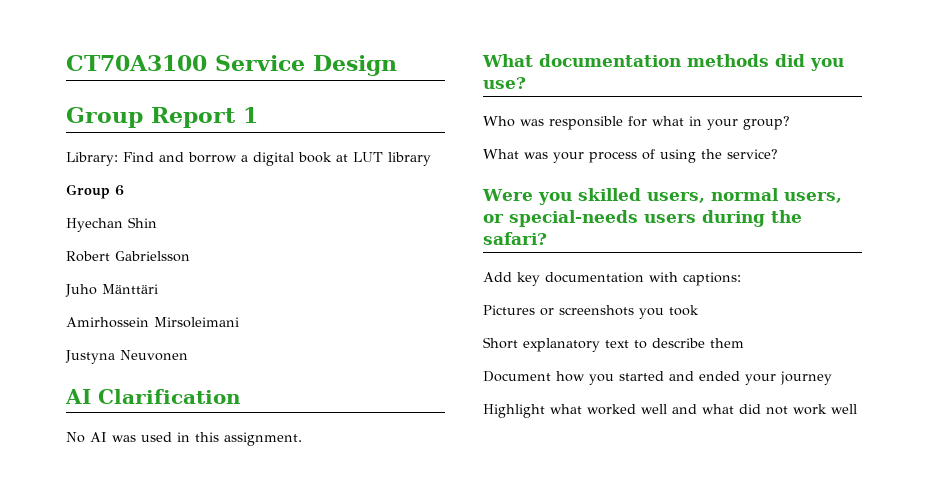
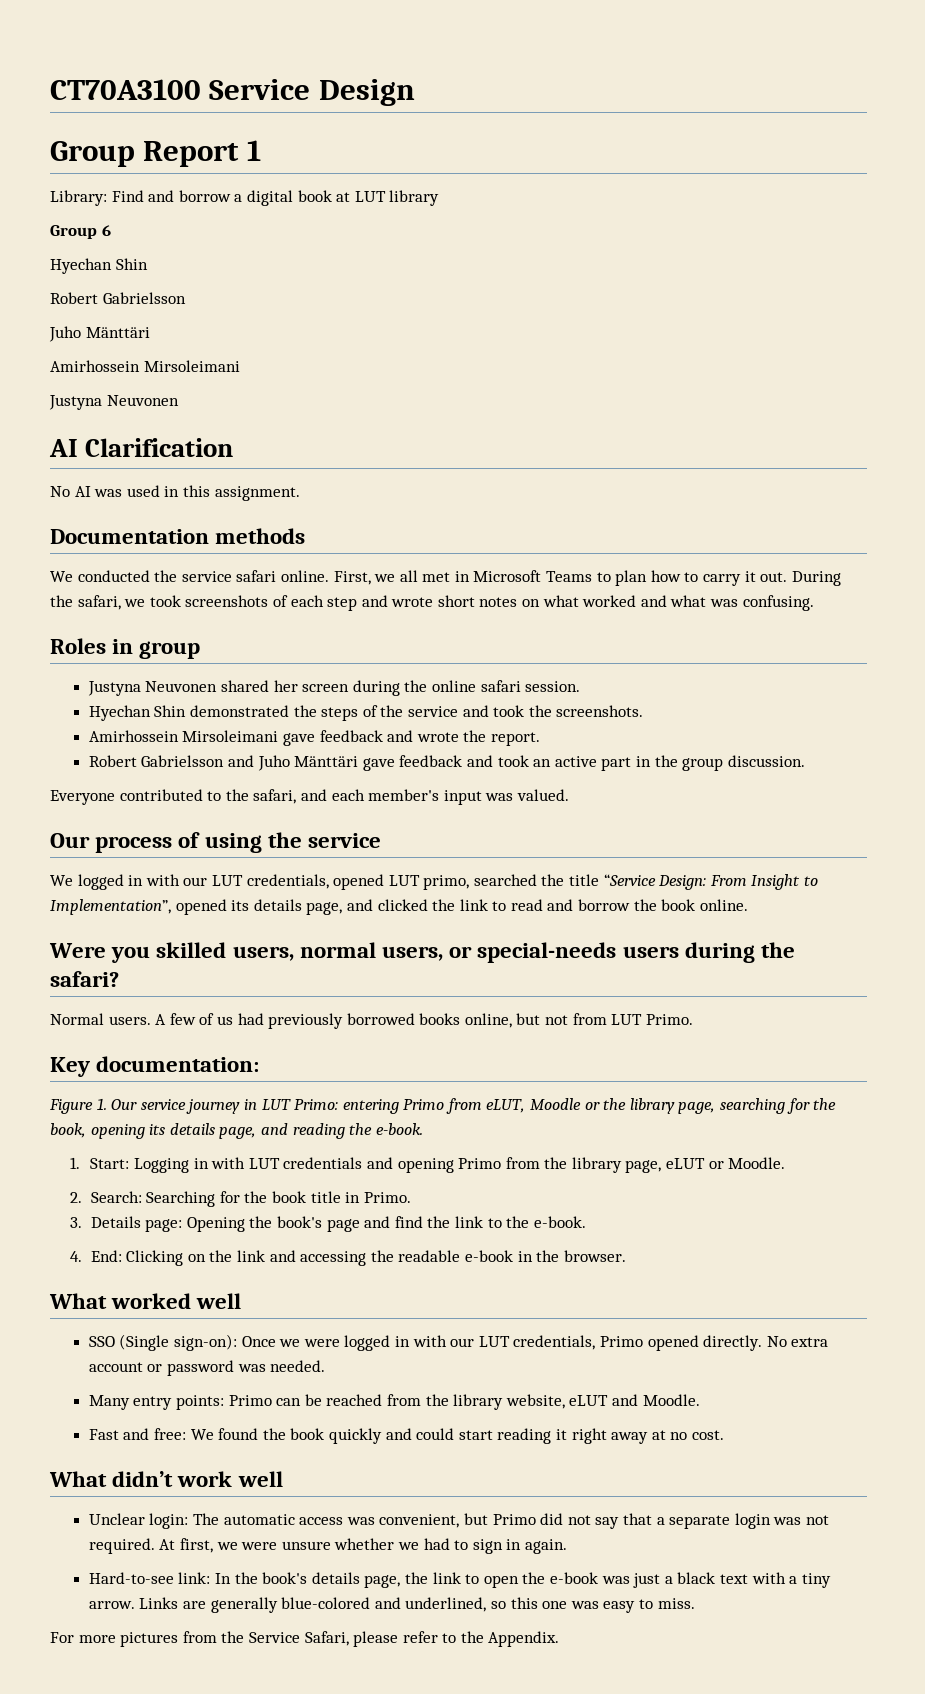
- What documentation methods did you use?
- Who was responsible for what in your group?
- What was your process of using the service?
+ Documentation methods
+ We conducted the service safari online. First, we all met in Microsoft Teams to plan how to carry it out. During the safari, we took screenshots of each step and wrote short notes on what worked and what was confusing.
+ Roles in group
+ Justyna Neuvonen shared her screen during the online safari session.
+ Hyechan Shin demonstrated the steps of the service and took the screenshots.
+ Amirhossein Mirsoleimani gave feedback and wrote the report.
+ Robert Gabrielsson and Juho Mänttäri gave feedback and took an active part in the group discussion.
+ Everyone contributed to the safari, and each member's input was valued.
+ Our process of using the service
+ We logged in with our LUT credentials, opened LUT primo, searched the title “Service Design: From Insight to Implementation”, opened its details page, and clicked the link to read and borrow the book online.
- Add key documentation with captions:
- Pictures or screenshots you took
- Short explanatory text to describe them
- Document how you started and ended your journey
- Highlight what worked well and what did not work well
+ Normal users. A few of us had previously borrowed books online, but not from LUT Primo.
+ Key documentation:
+ Figure 1. Our service journey in LUT Primo: entering Primo from eLUT, Moodle or the library page, searching for the book, opening its details page, and reading the e-book.
+ 1. Start: Logging in with LUT credentials and opening Primo from the library page, eLUT or Moodle.
+ 2. Search: Searching for the book title in Primo.
+ 3. Details page: Opening the book's page and find the link to the e-book.
+ 4. End: Clicking on the link and accessing the readable e-book in the browser.
+ What worked well
+ SSO (Single sign-on): Once we were logged in with our LUT credentials, Primo opened directly. No extra account or password was needed.
+ Many entry points: Primo can be reached from the library website, eLUT and Moodle.
+ Fast and free: We found the book quickly and could start reading it right away at no cost.
+ What didn’t work well
+ Unclear login: The automatic access was convenient, but Primo did not say that a separate login was not required. At first, we were unsure whether we had to sign in again.
+ Hard-to-see link: In the book's details page, the link to open the e-book was just a black text with a tiny arrow. Links are generally blue-colored and underlined, so this one was easy to miss.
+ For more pictures from the Service Safari, please refer to the Appendix.

